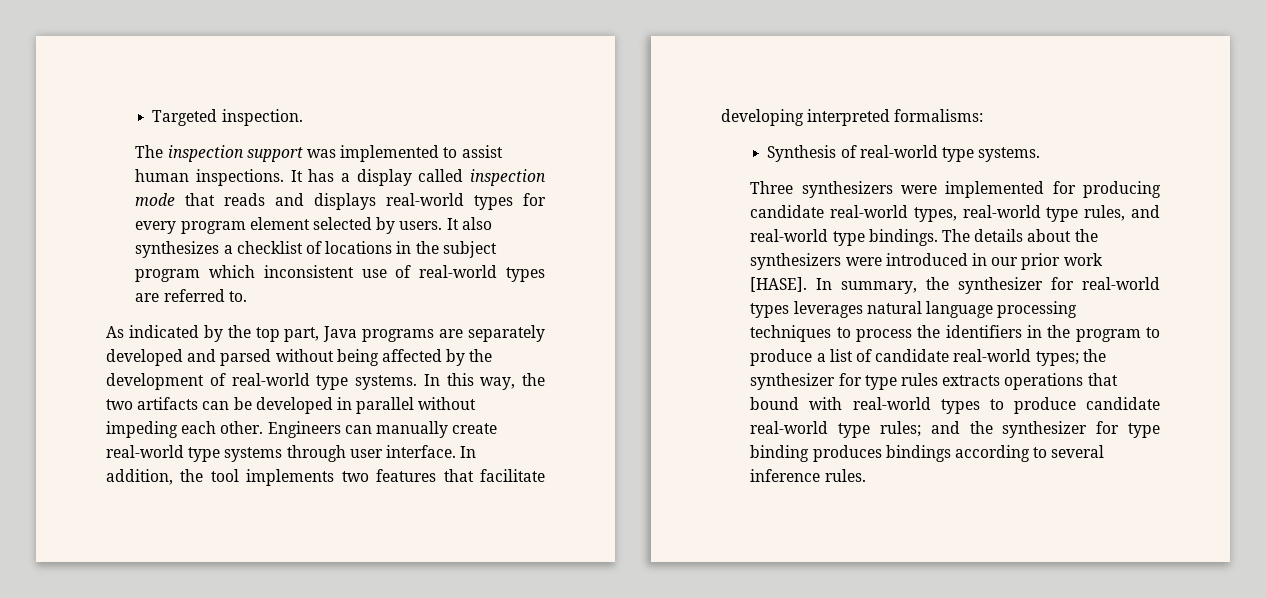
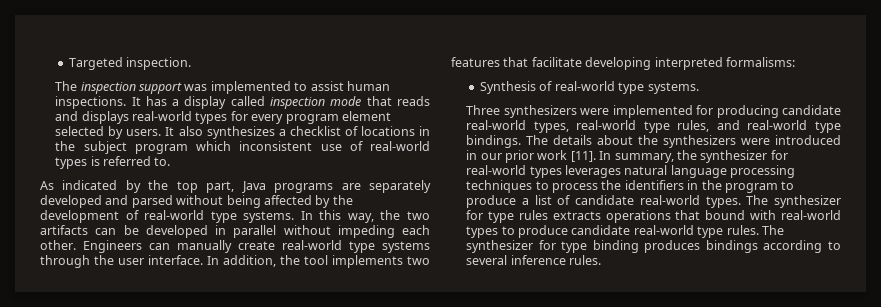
- It also synthesizes a checklist of locations in the subject program which inconsistent use of real-world types are referred to.
+ It also synthesizes a checklist of locations in the subject program which inconsistent use of real-world types is referred to.
- Engineers can manually create real-world type systems through user interface.
+ Engineers can manually create real-world type systems through the user interface.
- The details about the synthesizers were introduced in our prior work [HASE].
+ The details about the synthesizers were introduced in our prior work [11].
- In summary, the synthesizer for real-world types leverages natural language processing techniques to process the identifiers in the program to produce a list of candidate real-world types; the synthesizer for type rules extracts operations that bound with real-world types to produce candidate real-world type rules; and the synthesizer for type binding produces bindings according to several inference rules.
+ In summary, the synthesizer for real-world types leverages natural language processing techniques to process the identifiers in the program to produce a list of candidate real-world types. The synthesizer for type rules extracts operations that bound with real-world types to produce candidate real-world type rules. The synthesizer for type binding produces bindings according to several inference rules.

